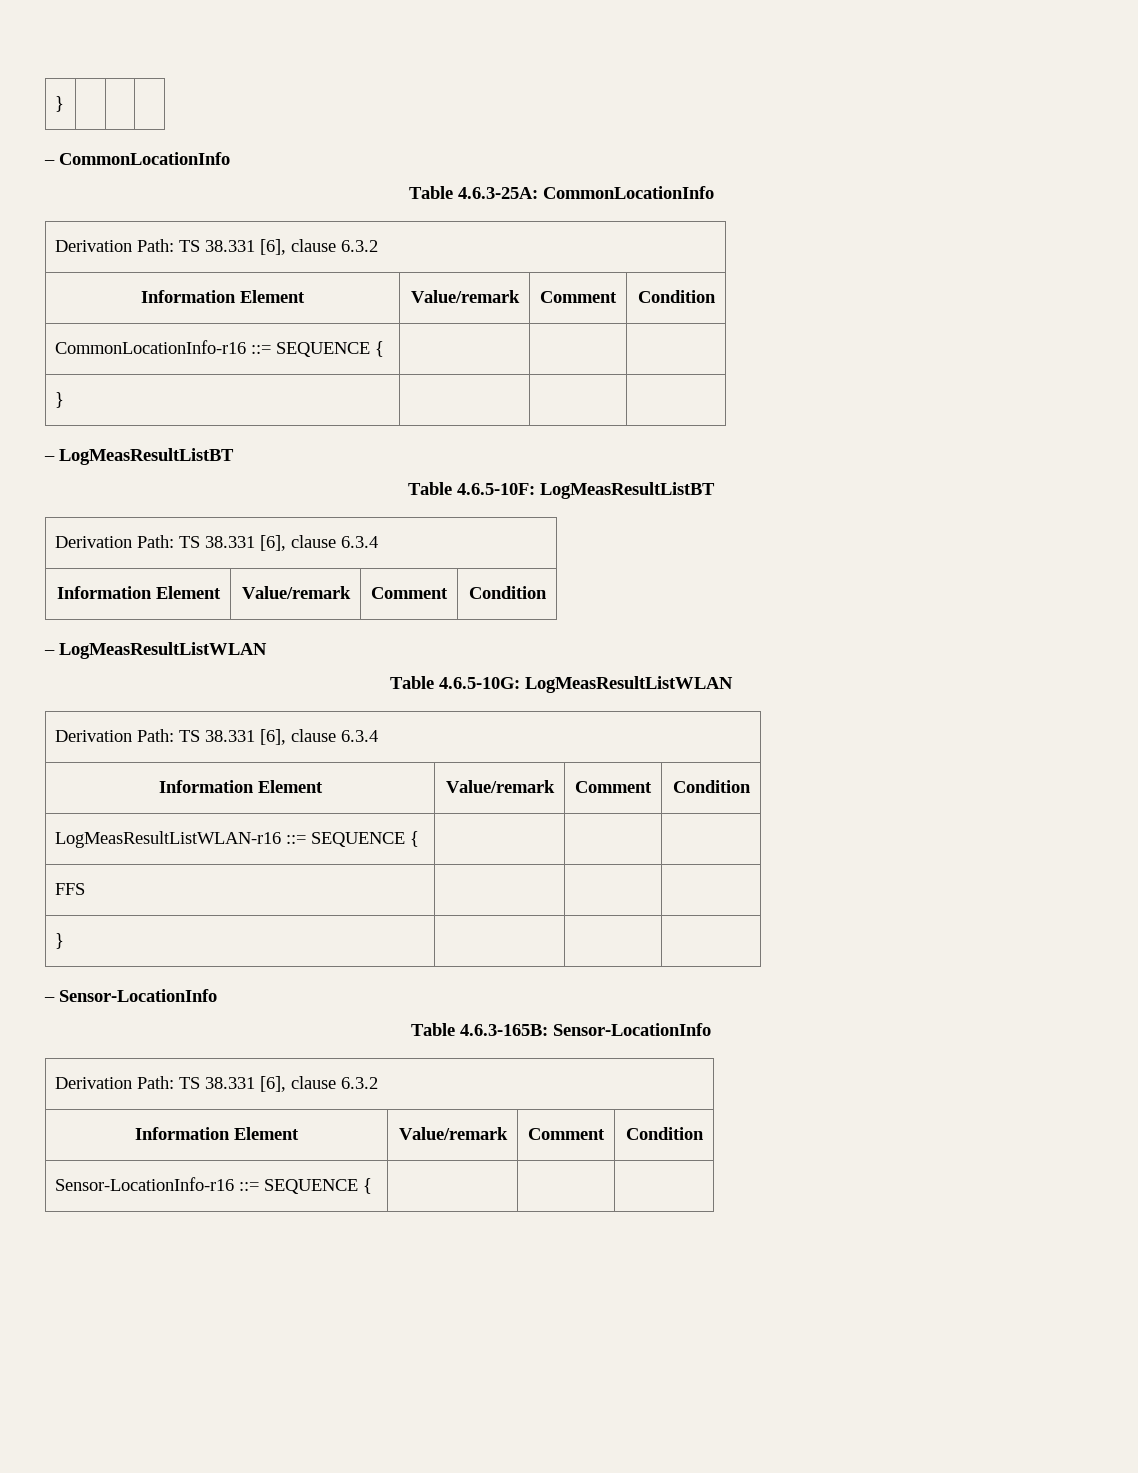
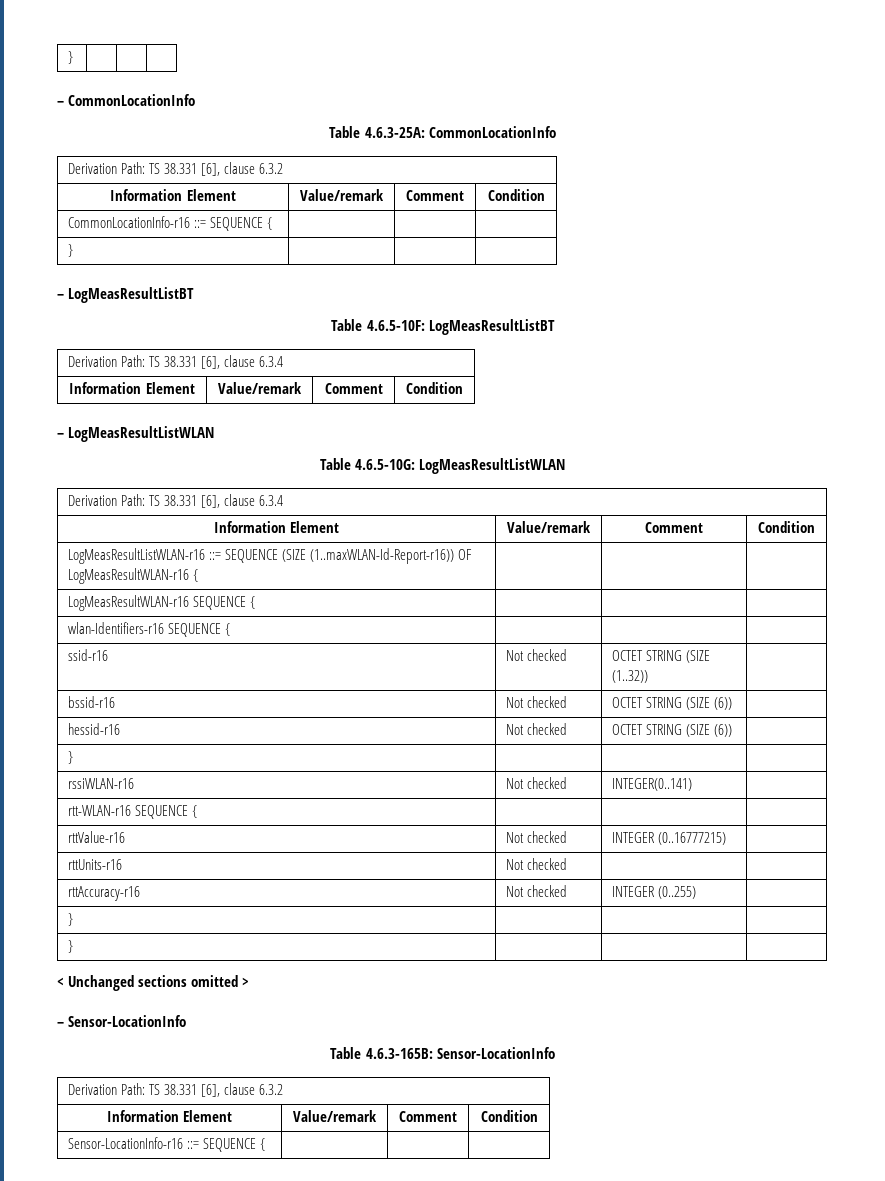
- LogMeasResultListWLAN-r16 ::= SEQUENCE { | | |
- FFS | | |
+ LogMeasResultListWLAN-r16 ::= SEQUENCE (SIZE (1..maxWLAN-Id-Report-r16)) OF LogMeasResultWLAN-r16 { | | |
+ LogMeasResultWLAN-r16 SEQUENCE { | | |
+ wlan-Identifiers-r16 SEQUENCE { | | |
+ ssid-r16 | Not checked | OCTET STRING (SIZE (1..32)) |
+ bssid-r16 | Not checked | OCTET STRING (SIZE (6)) |
+ hessid-r16 | Not checked | OCTET STRING (SIZE (6)) |
  } | | |
+ rssiWLAN-r16 | Not checked | INTEGER(0..141) |
+ rtt-WLAN-r16 SEQUENCE { | | |
+ rttValue-r16 | Not checked | INTEGER (0..16777215) |
+ rttUnits-r16 | Not checked | |
+ rttAccuracy-r16 | Not checked | INTEGER (0..255) |
+ } | | |
+ } | | |
+ < Unchanged sections omitted >

